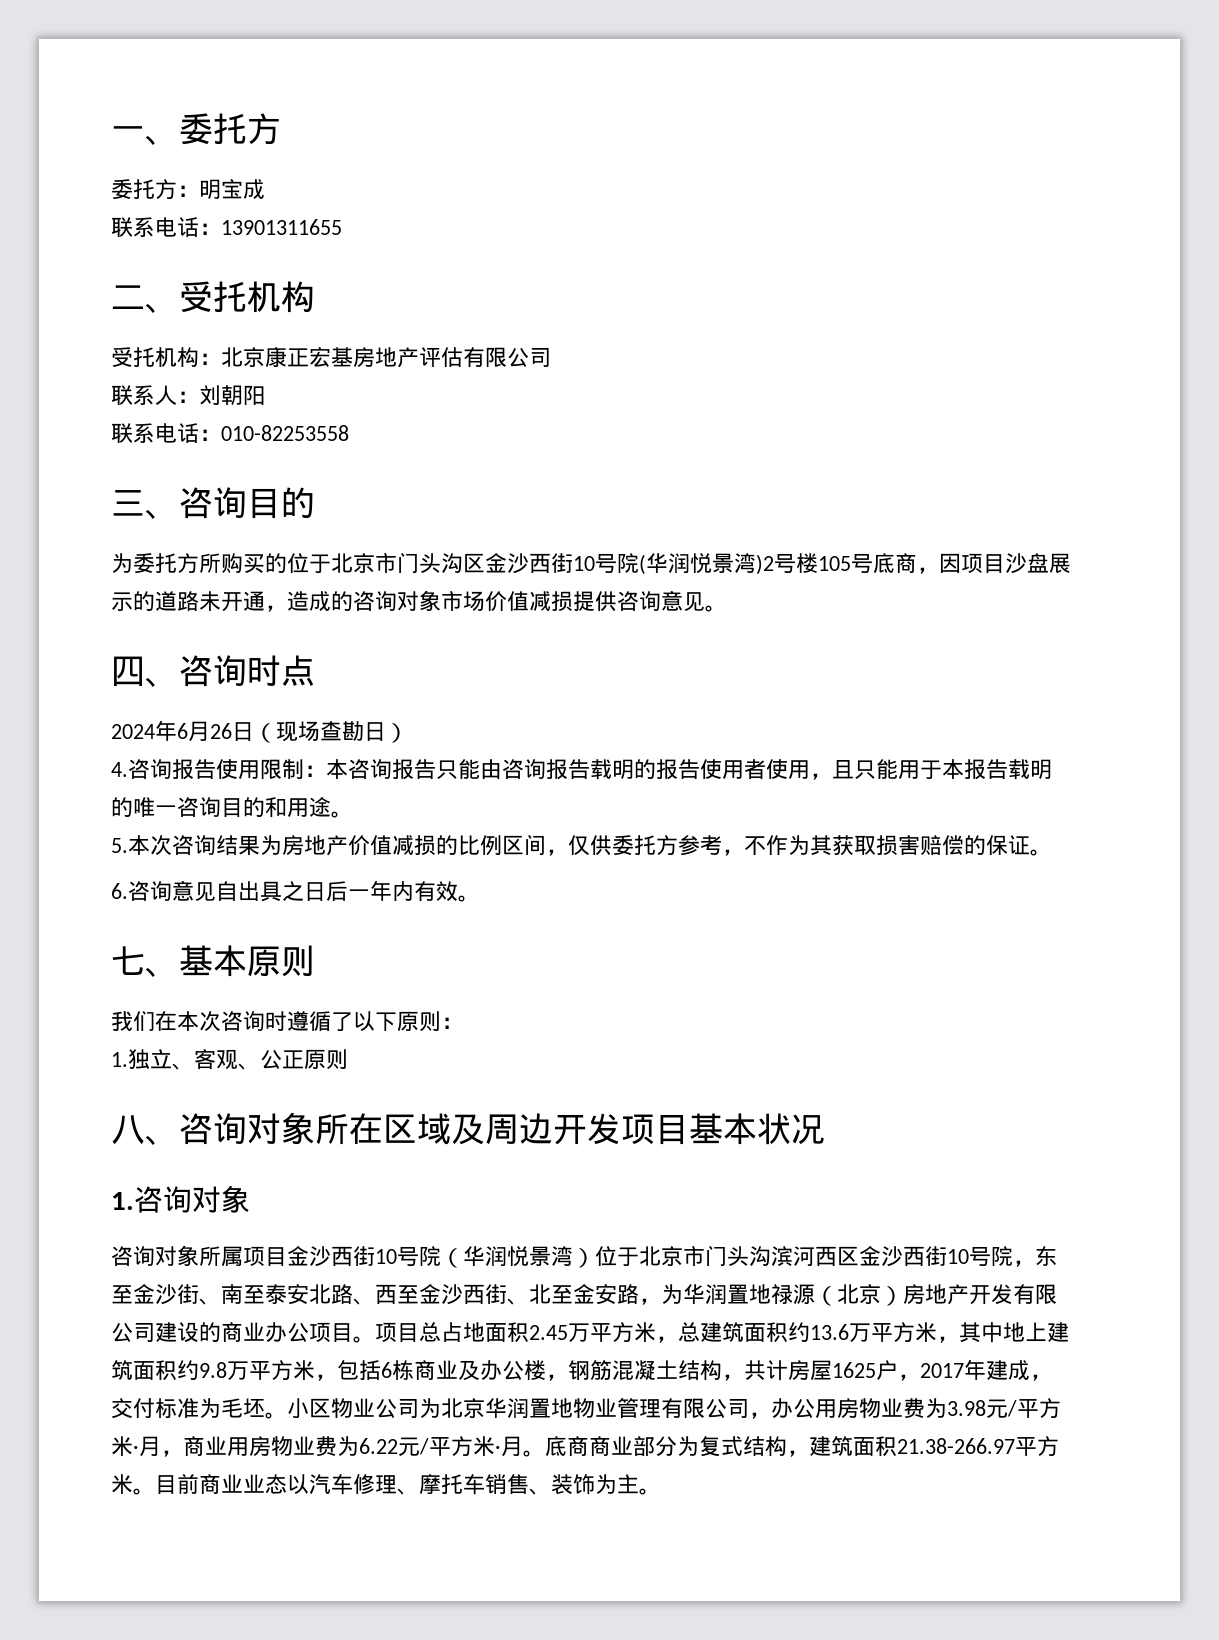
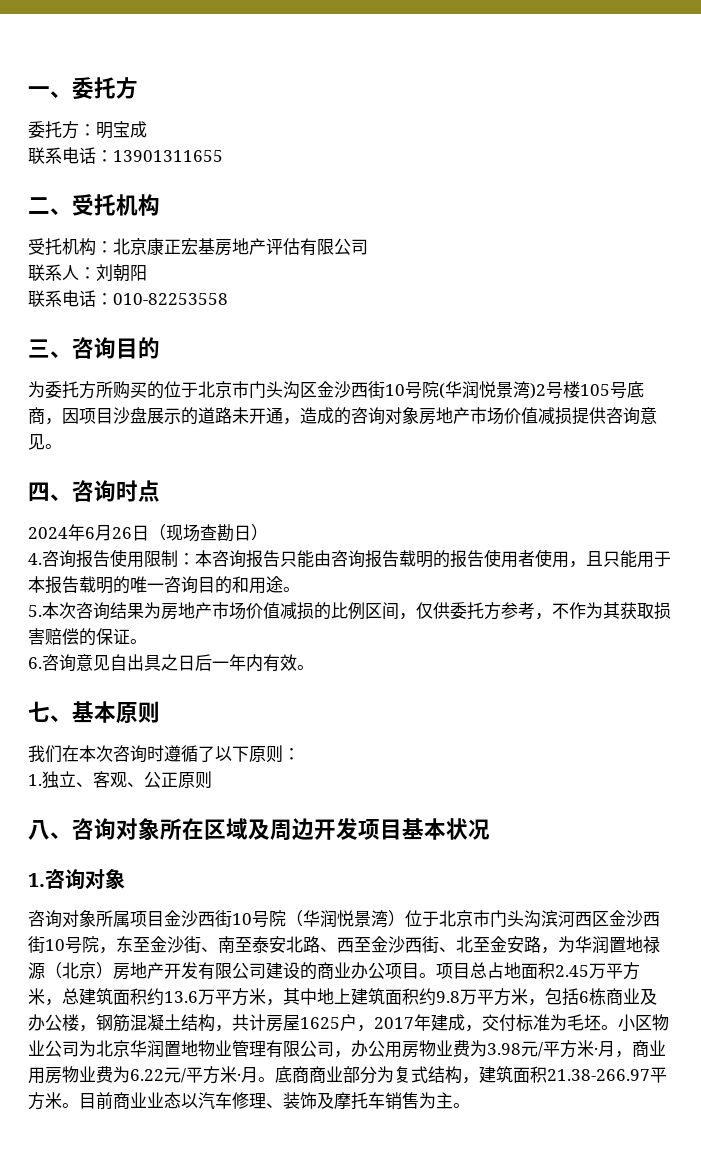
- 为委托方所购买的位于北京市门头沟区金沙西街10号院(华润悦景湾)2号楼105号底商，因项目沙盘展示的道路未开通，造成的咨询对象市场价值减损提供咨询意见。
+ 为委托方所购买的位于北京市门头沟区金沙西街10号院(华润悦景湾)2号楼105号底商，因项目沙盘展示的道路未开通，造成的咨询对象房地产市场价值减损提供咨询意见。
- 5.本次咨询结果为房地产价值减损的比例区间，仅供委托方参考，不作为其获取损害赔偿的保证。
+ 5.本次咨询结果为房地产市场价值减损的比例区间，仅供委托方参考，不作为其获取损害赔偿的保证。
- 目前商业业态以汽车修理、摩托车销售、装饰为主。
+ 目前商业业态以汽车修理、装饰及摩托车销售为主。

